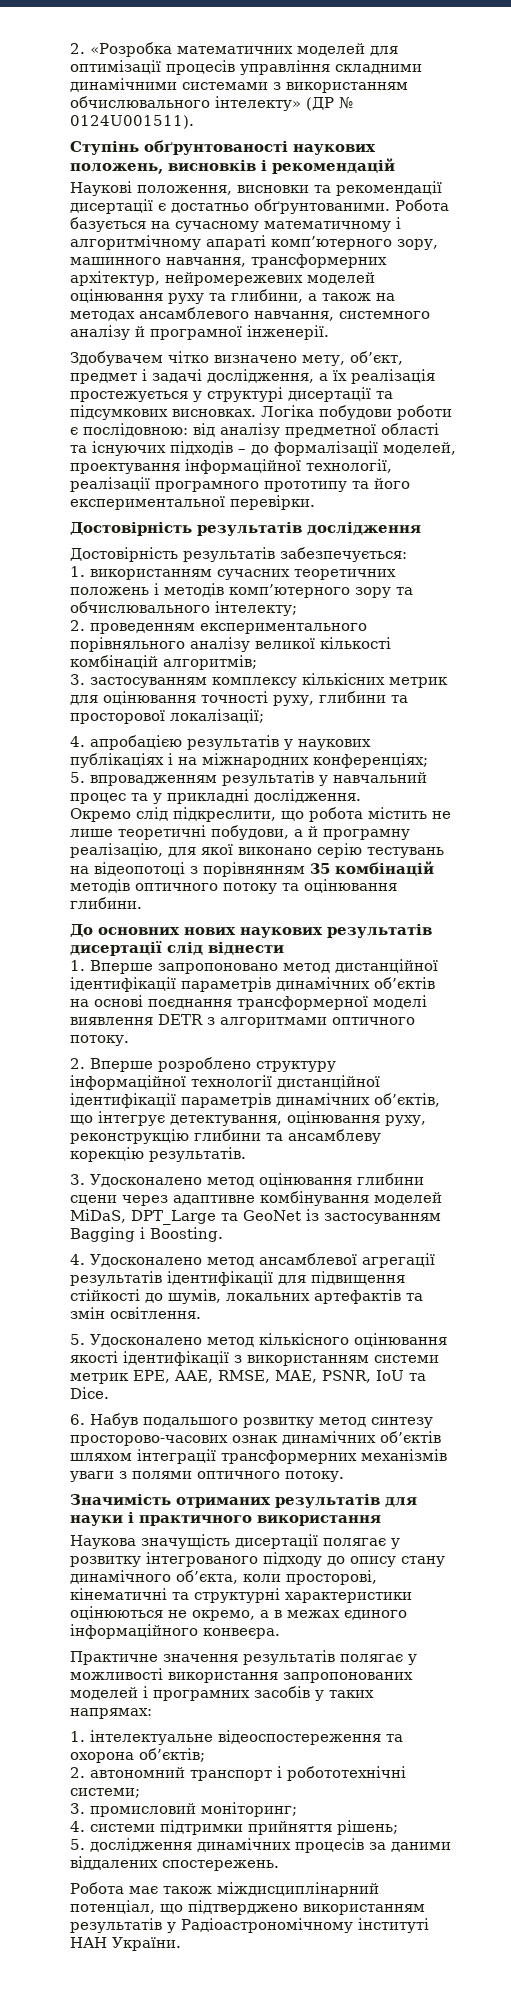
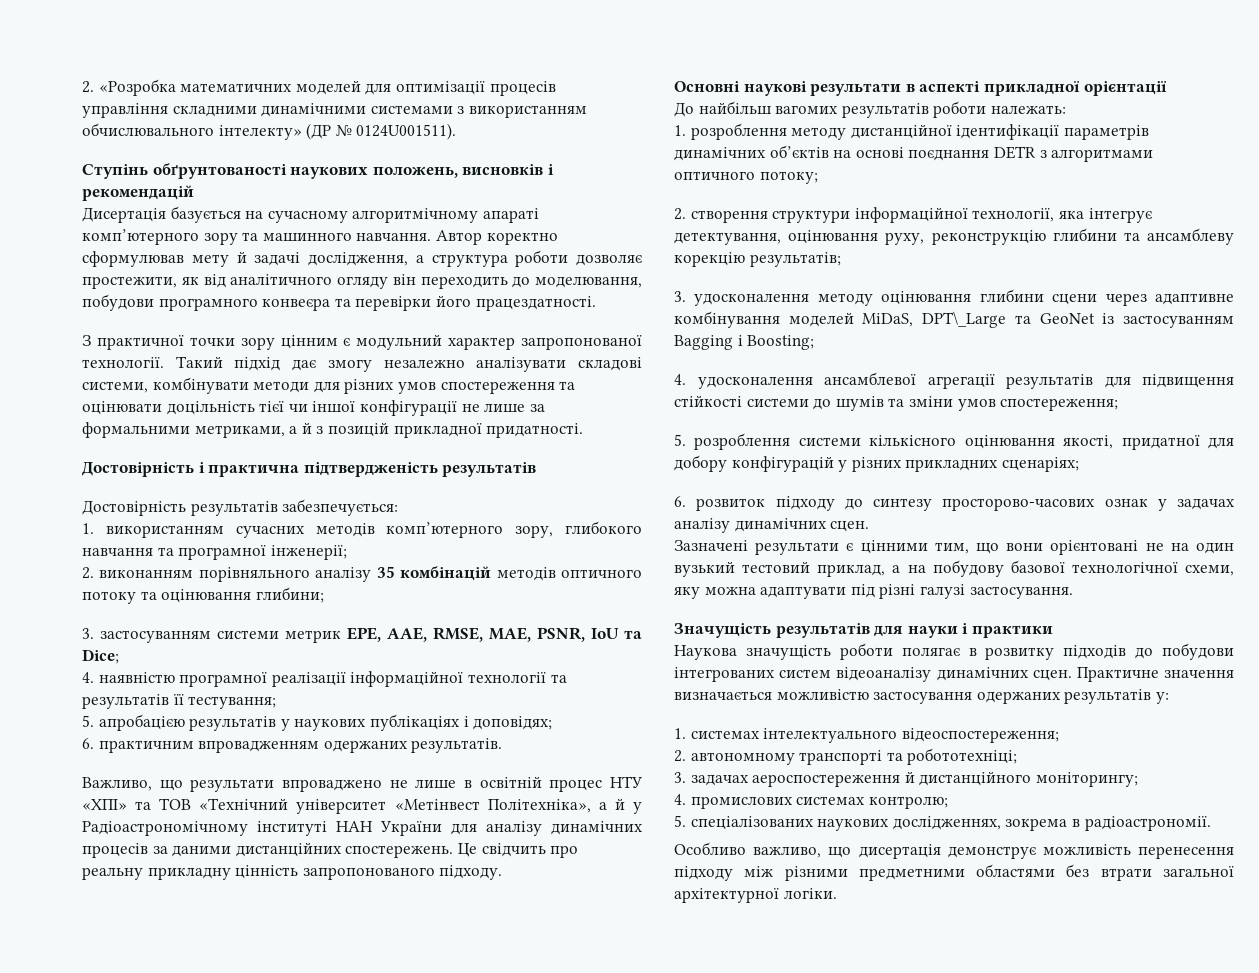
- Наукові положення, висновки та рекомендації дисертації є достатньо обґрунтованими. Робота базується на сучасному математичному і алгоритмічному апараті комп’ютерного зору, машинного навчання, трансформерних архітектур, нейромережевих моделей оцінювання руху та глибини, а також на методах ансамблевого навчання, системного аналізу й програмної інженерії.
- Здобувачем чітко визначено мету, об’єкт, предмет і задачі дослідження, а їх реалізація простежується у структурі дисертації та підсумкових висновках. Логіка побудови роботи є послідовною: від аналізу предметної області та існуючих підходів – до формалізації моделей, проектування інформаційної технології, реалізації програмного прототипу та його експериментальної перевірки.
- Достовірність результатів дослідження
+ Дисертація базується на сучасному алгоритмічному апараті комп’ютерного зору та машинного навчання. Автор коректно сформулював мету й задачі дослідження, а структура роботи дозволяє простежити, як від аналітичного огляду він переходить до моделювання, побудови програмного конвеєра та перевірки його працездатності.
+ З практичної точки зору цінним є модульний характер запропонованої технології. Такий підхід дає змогу незалежно аналізувати складові системи, комбінувати методи для різних умов спостереження та оцінювати доцільність тієї чи іншої конфігурації не лише за формальними метриками, а й з позицій прикладної придатності.
+ Достовірність і практична підтвердженість результатів
- 1. використанням сучасних теоретичних положень і методів комп’ютерного зору та обчислювального інтелекту;
- 2. проведенням експериментального порівняльного аналізу великої кількості комбінацій алгоритмів;
- 3. застосуванням комплексу кількісних метрик для оцінювання точності руху, глибини та просторової локалізації;
- 4. апробацією результатів у наукових публікаціях і на міжнародних конференціях;
- 5. впровадженням результатів у навчальний процес та у прикладні дослідження.
- Окремо слід підкреслити, що робота містить не лише теоретичні побудови, а й програмну реалізацію, для якої виконано серію тестувань на відеопотоці з порівнянням 35 комбінацій методів оптичного потоку та оцінювання глибини.
- До основних нових наукових результатів дисертації слід віднести
- 1. Вперше запропоновано метод дистанційної ідентифікації параметрів динамічних об’єктів на основі поєднання трансформерної моделі виявлення DETR з алгоритмами оптичного потоку.
- 2. Вперше розроблено структуру інформаційної технології дистанційної ідентифікації параметрів динамічних об’єктів, що інтегрує детектування, оцінювання руху, реконструкцію глибини та ансамблеву корекцію результатів.
- 3. Удосконалено метод оцінювання глибини сцени через адаптивне комбінування моделей MiDaS, DPT_Large та GeoNet із застосуванням Bagging і Boosting.
- 4. Удосконалено метод ансамблевої агрегації результатів ідентифікації для підвищення стійкості до шумів, локальних артефактів та змін освітлення.
- 5. Удосконалено метод кількісного оцінювання якості ідентифікації з використанням системи метрик EPE, AAE, RMSE, MAE, PSNR, IoU та Dice.
- 6. Набув подальшого розвитку метод синтезу просторово-часових ознак динамічних об’єктів шляхом інтеграції трансформерних механізмів уваги з полями оптичного потоку.
- Значимість отриманих результатів для науки і практичного використання
+ 1. використанням сучасних методів комп’ютерного зору, глибокого навчання та програмної інженерії;
+ 2. виконанням порівняльного аналізу 35 комбінацій методів оптичного потоку та оцінювання глибини;
+ 3. застосуванням системи метрик EPE, AAE, RMSE, MAE, PSNR, IoU та Dice;
+ 4. наявністю програмної реалізації інформаційної технології та результатів її тестування;
+ 5. апробацією результатів у наукових публікаціях і доповідях;
+ 6. практичним впровадженням одержаних результатів.
+ Важливо, що результати впроваджено не лише в освітній процес НТУ «ХПІ» та ТОВ «Технічний університет «Метінвест Політехніка», а й у Радіоастрономічному інституті НАН України для аналізу динамічних процесів за даними дистанційних спостережень. Це свідчить про реальну прикладну цінність запропонованого підходу.
+ Основні наукові результати в аспекті прикладної орієнтації
+ До найбільш вагомих результатів роботи належать:
+ 1. розроблення методу дистанційної ідентифікації параметрів динамічних об’єктів на основі поєднання DETR з алгоритмами оптичного потоку;
+ 2. створення структури інформаційної технології, яка інтегрує детектування, оцінювання руху, реконструкцію глибини та ансамблеву корекцію результатів;
+ 3. удосконалення методу оцінювання глибини сцени через адаптивне комбінування моделей MiDaS, DPT\_Large та GeoNet із застосуванням Bagging і Boosting;
+ 4. удосконалення ансамблевої агрегації результатів для підвищення стійкості системи до шумів та зміни умов спостереження;
+ 5. розроблення системи кількісного оцінювання якості, придатної для добору конфігурацій у різних прикладних сценаріях;
+ 6. розвиток підходу до синтезу просторово-часових ознак у задачах аналізу динамічних сцен.
+ Зазначені результати є цінними тим, що вони орієнтовані не на один вузький тестовий приклад, а на побудову базової технологічної схеми, яку можна адаптувати під різні галузі застосування.
+ Значущість результатів для науки і практики
- Наукова значущість дисертації полягає у розвитку інтегрованого підходу до опису стану динамічного об’єкта, коли просторові, кінематичні та структурні характеристики оцінюються не окремо, а в межах єдиного інформаційного конвеєра.
- Практичне значення результатів полягає у можливості використання запропонованих моделей і програмних засобів у таких напрямах:
- 1. інтелектуальне відеоспостереження та охорона об’єктів;
- 2. автономний транспорт і робототехнічні системи;
- 3. промисловий моніторинг;
- 4. системи підтримки прийняття рішень;
- 5. дослідження динамічних процесів за даними віддалених спостережень.
- Робота має також міждисциплінарний потенціал, що підтверджено використанням результатів у Радіоастрономічному інституті НАН України.
+ Наукова значущість роботи полягає в розвитку підходів до побудови інтегрованих систем відеоаналізу динамічних сцен. Практичне значення визначається можливістю застосування одержаних результатів у:
+ 1. системах інтелектуального відеоспостереження;
+ 2. автономному транспорті та робототехніці;
+ 3. задачах аероспостереження й дистанційного моніторингу;
+ 4. промислових системах контролю;
+ 5. спеціалізованих наукових дослідженнях, зокрема в радіоастрономії.
+ Особливо важливо, що дисертація демонструє можливість перенесення підходу між різними предметними областями без втрати загальної архітектурної логіки.

